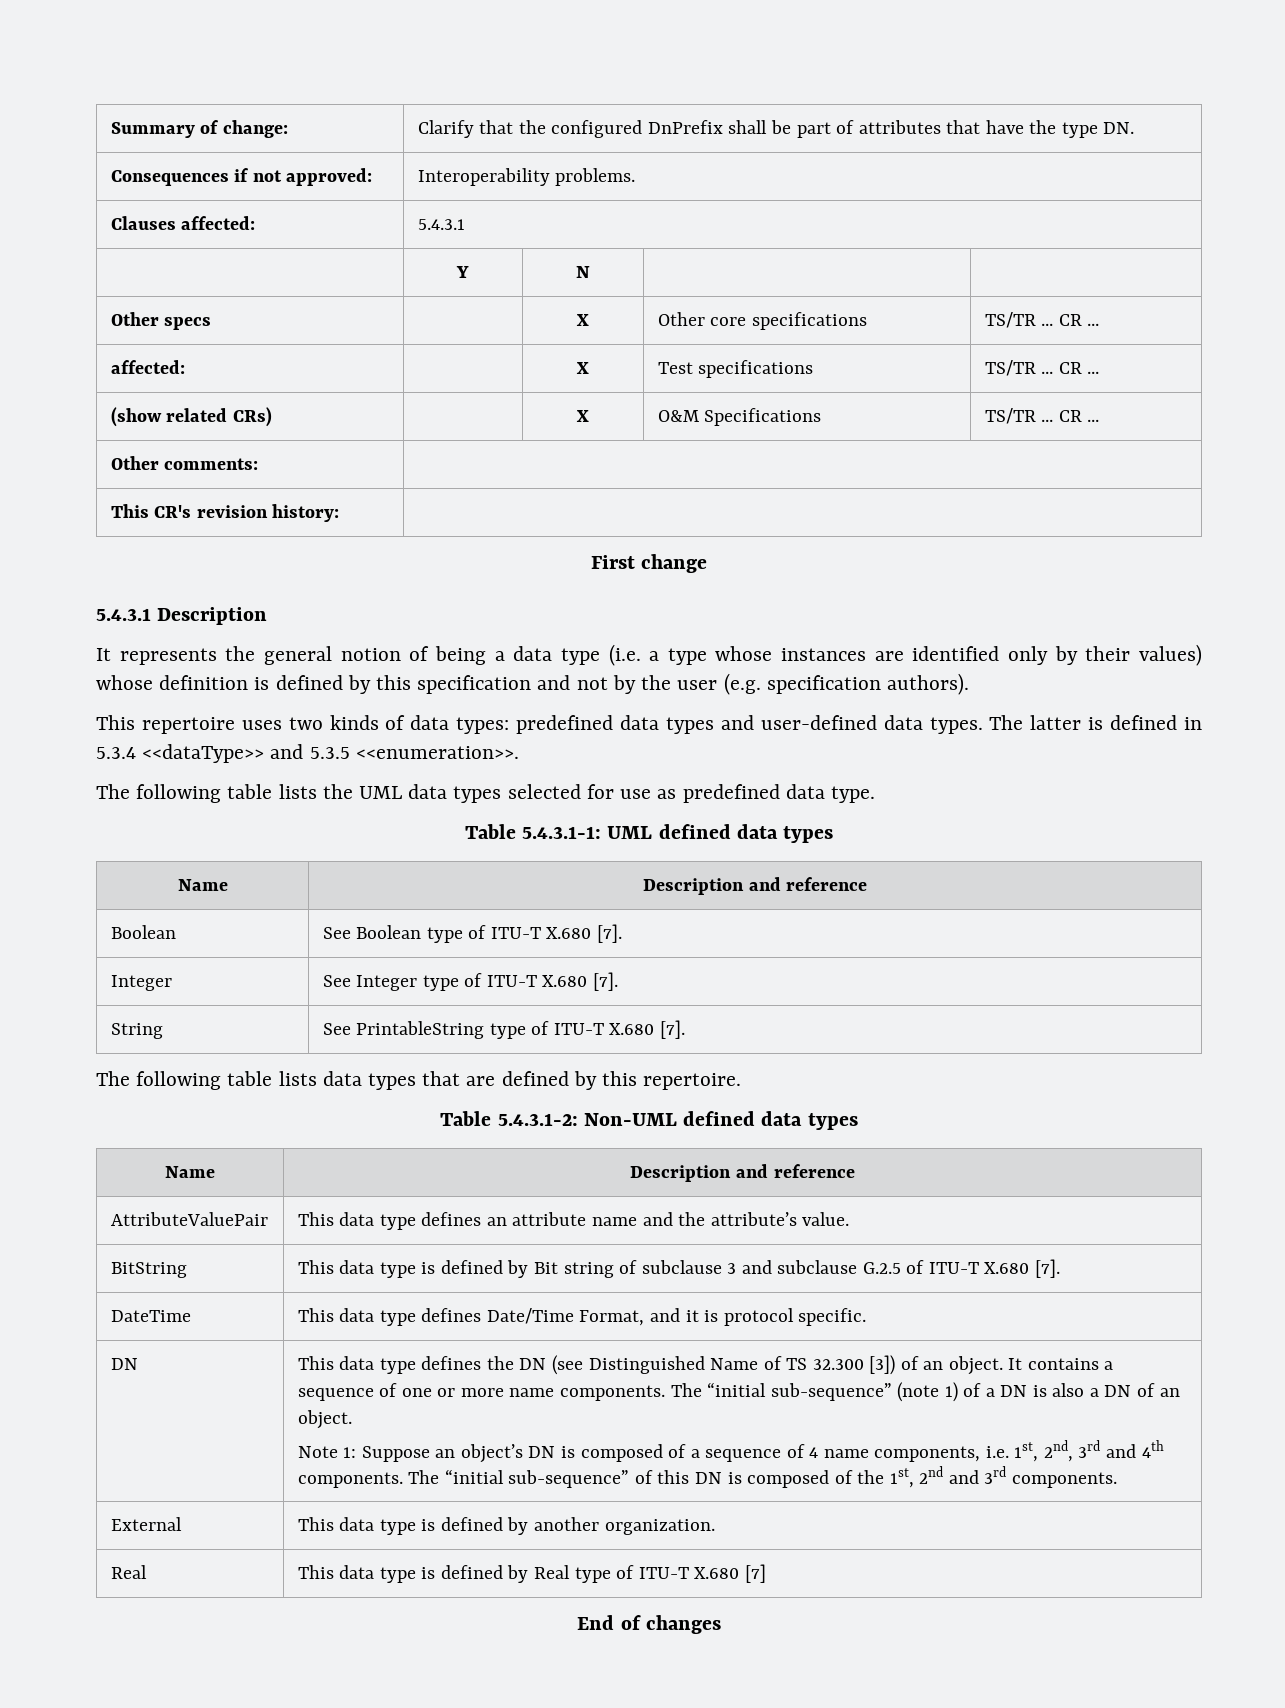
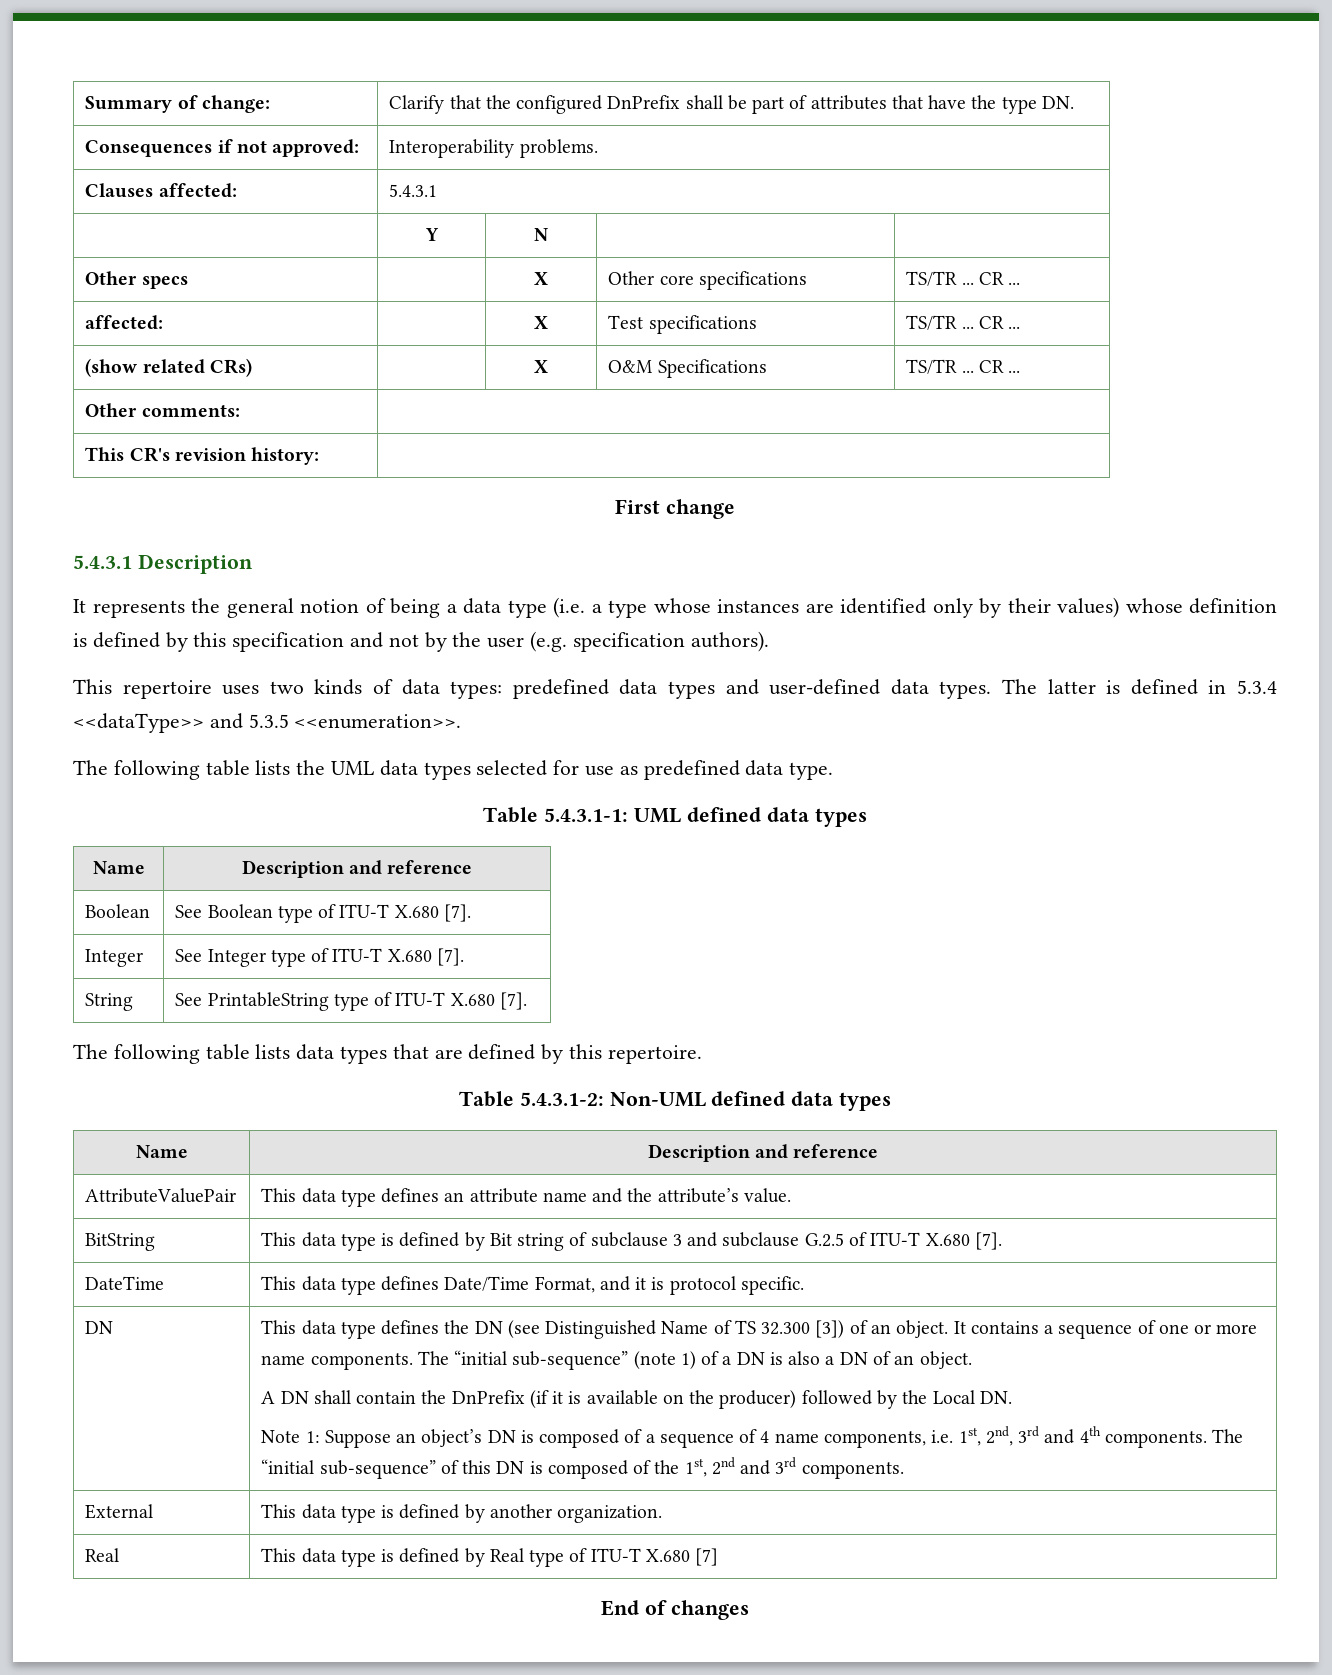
+ A DN shall contain the DnPrefix (if it is available on the producer) followed by the Local DN.

